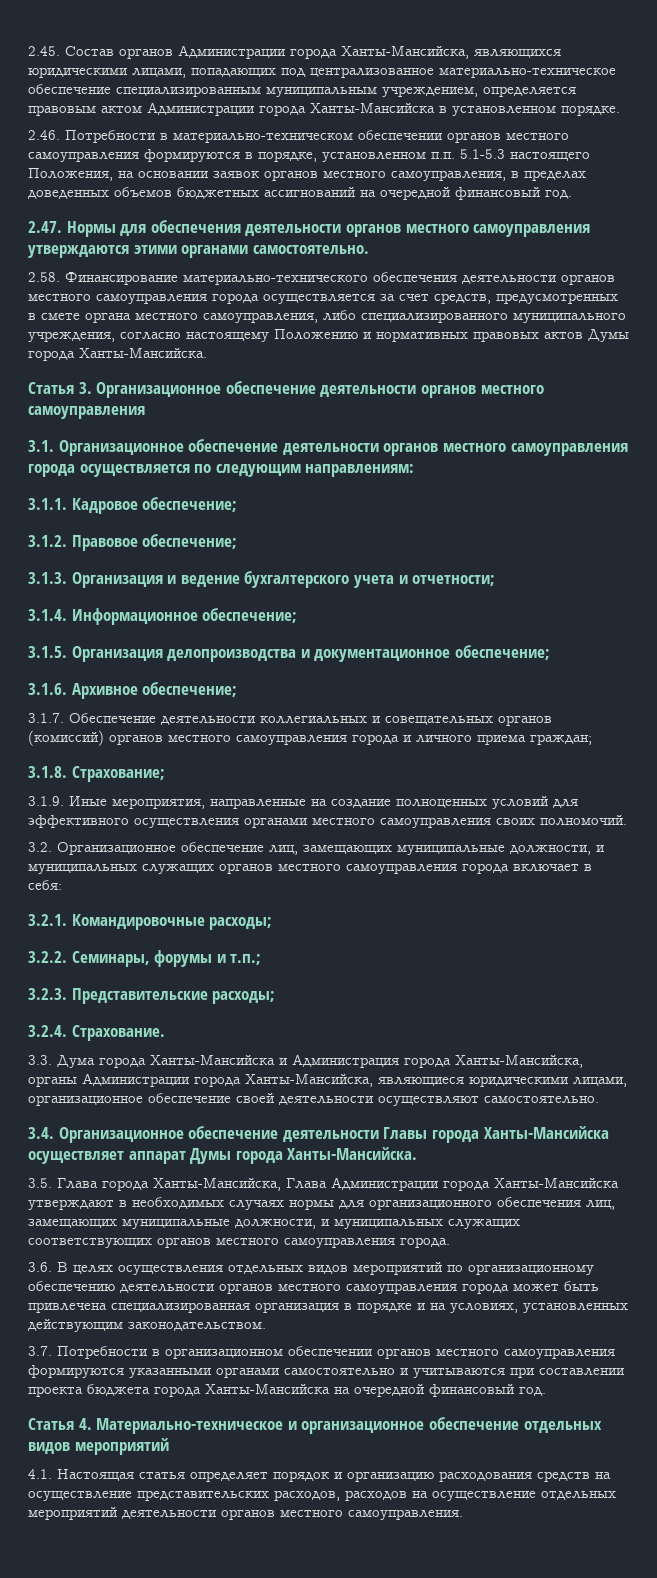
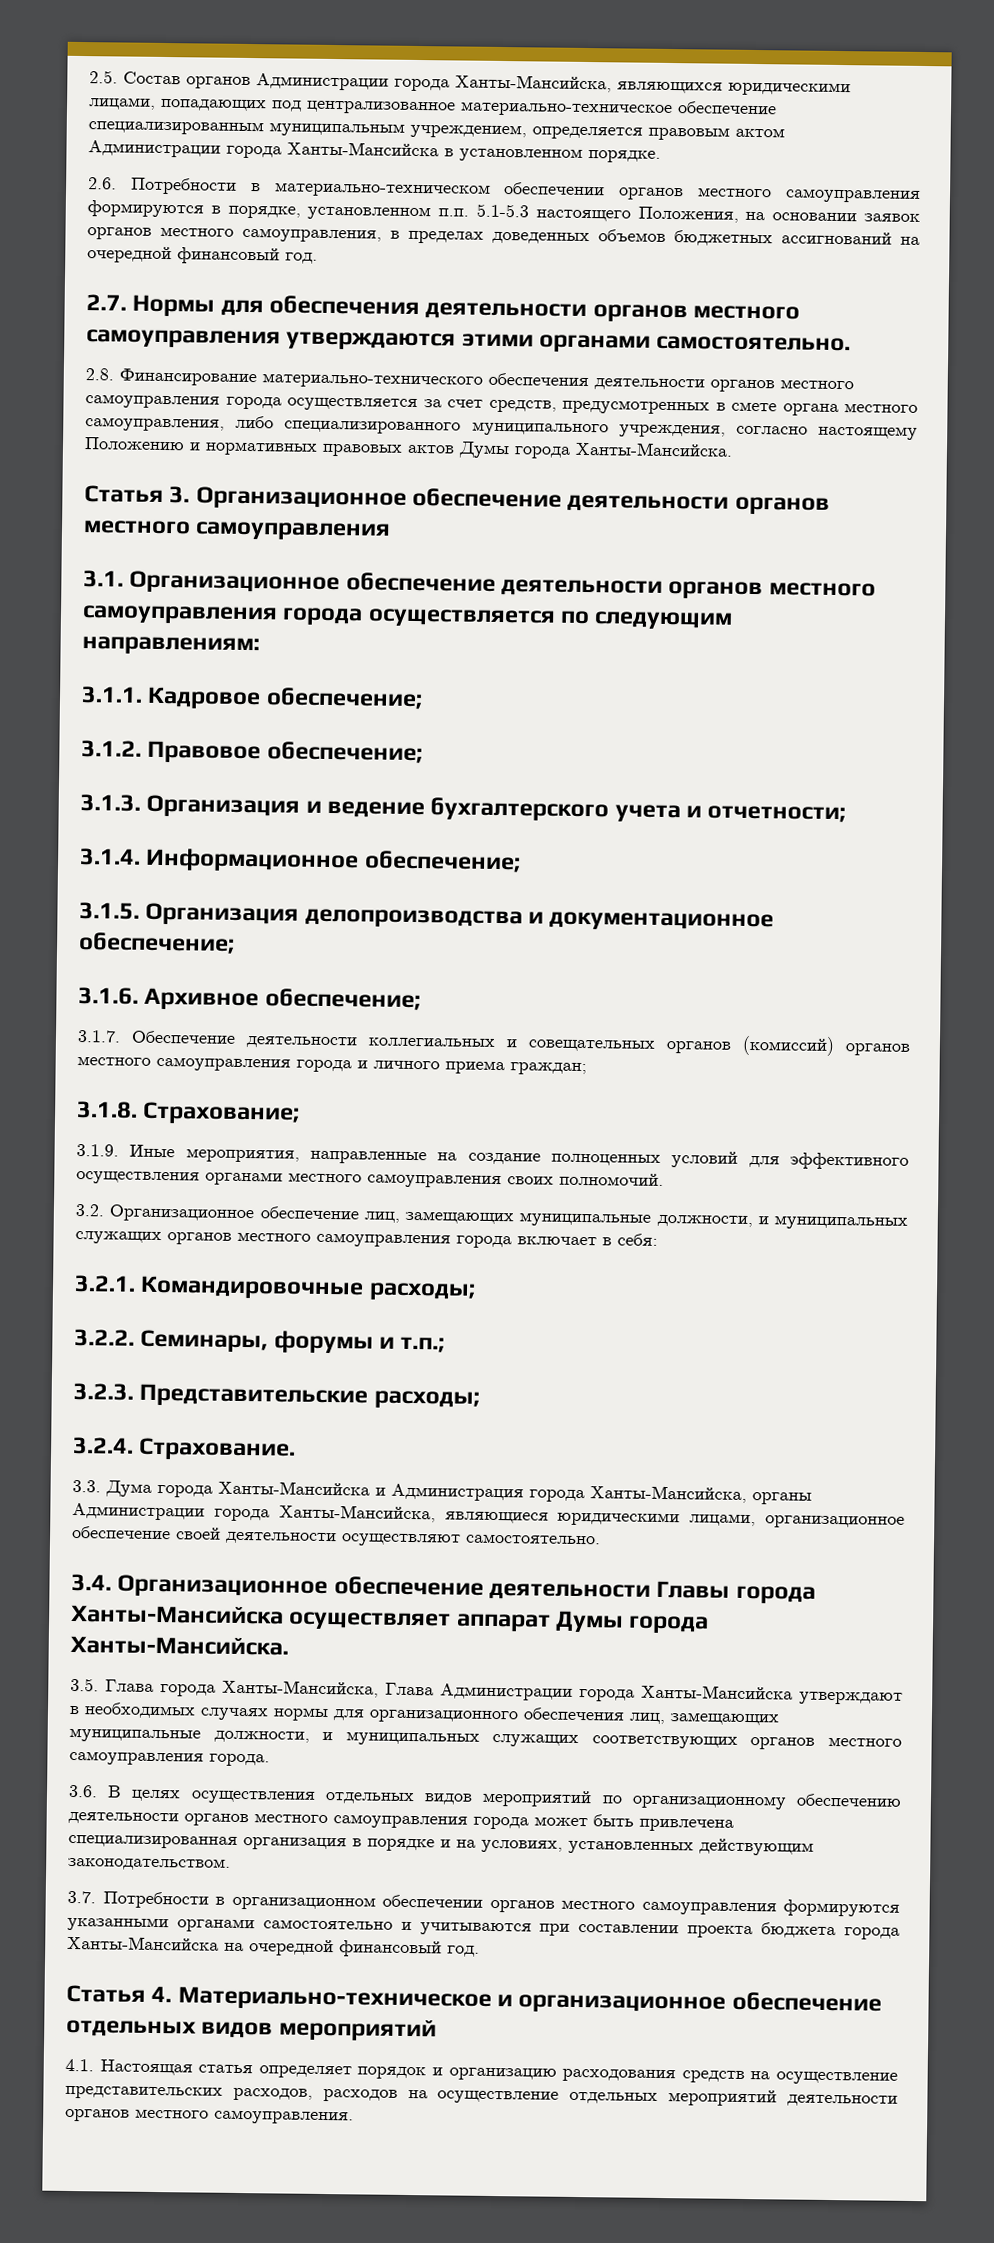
- 2.45. Состав органов Администрации города Ханты-Мансийска, являющихся юридическими лицами, попадающих под централизованное материально-техническое обеспечение специализированным муниципальным учреждением, определяется правовым актом Администрации города Ханты-Мансийска в установленном порядке.
+ 2.5. Состав органов Администрации города Ханты-Мансийска, являющихся юридическими лицами, попадающих под централизованное материально-техническое обеспечение специализированным муниципальным учреждением, определяется правовым актом Администрации города Ханты-Мансийска в установленном порядке.
- 2.46. Потребности в материально-техническом обеспечении органов местного самоуправления формируются в порядке, установленном п.п. 5.1-5.3 настоящего Положения, на основании заявок органов местного самоуправления, в пределах доведенных объемов бюджетных ассигнований на очередной финансовый год.
+ 2.6. Потребности в материально-техническом обеспечении органов местного самоуправления формируются в порядке, установленном п.п. 5.1-5.3 настоящего Положения, на основании заявок органов местного самоуправления, в пределах доведенных объемов бюджетных ассигнований на очередной финансовый год.
- 2.47. Нормы для обеспечения деятельности органов местного самоуправления утверждаются этими органами самостоятельно.
+ 2.7. Нормы для обеспечения деятельности органов местного самоуправления утверждаются этими органами самостоятельно.
- 2.58. Финансирование материально-технического обеспечения деятельности органов местного самоуправления города осуществляется за счет средств, предусмотренных в смете органа местного самоуправления, либо специализированного муниципального учреждения, согласно настоящему Положению и нормативных правовых актов Думы города Ханты-Мансийска.
+ 2.8. Финансирование материально-технического обеспечения деятельности органов местного самоуправления города осуществляется за счет средств, предусмотренных в смете органа местного самоуправления, либо специализированного муниципального учреждения, согласно настоящему Положению и нормативных правовых актов Думы города Ханты-Мансийска.

